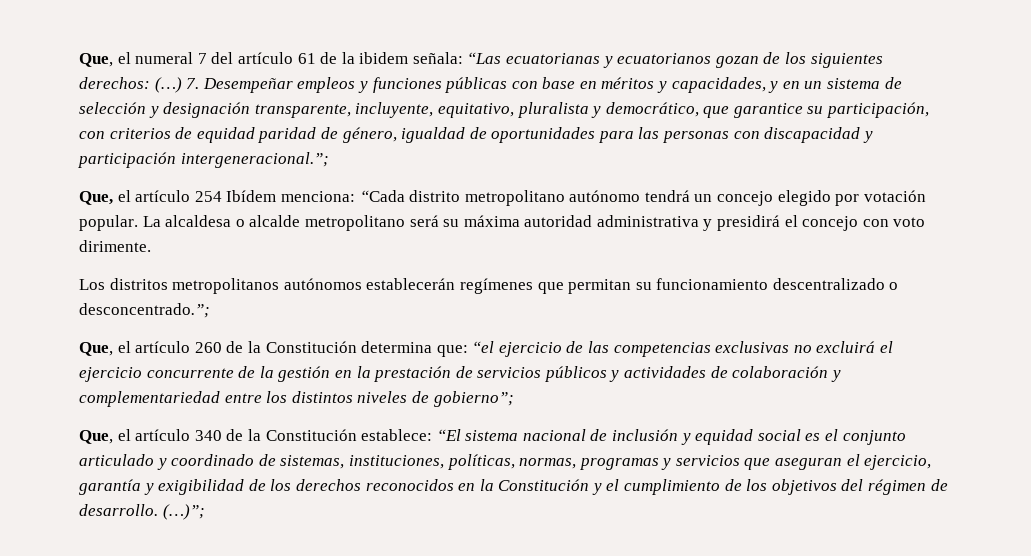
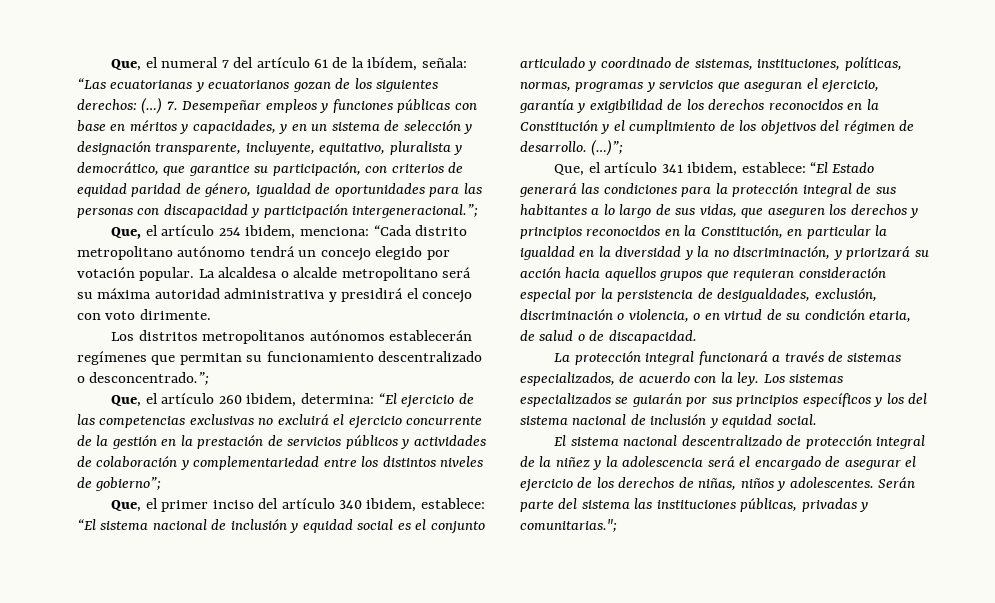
- Que, el numeral 7 del artículo 61 de la ibidem señala: “Las ecuatorianas y ecuatorianos gozan de los siguientes derechos: (…)
+ Que, el numeral 7 del artículo 61 de la ibídem, señala: “Las ecuatorianas y ecuatorianos gozan de los siguientes derechos: (…)
- Que, el artículo 254 Ibídem menciona: “Cada distrito metropolitano autónomo tendrá un concejo elegido por votación popular.
+ Que, el artículo 254 ibidem, menciona: “Cada distrito metropolitano autónomo tendrá un concejo elegido por votación popular.
- Que, el artículo 260 de la Constitución determina que: “el ejercicio de las competencias exclusivas no excluirá el ejercicio concurrente de la gestión en la prestación de servicios públicos y actividades de colaboración y complementariedad entre los distintos niveles de gobierno”;
+ Que, el artículo 260 ibidem, determina: “El ejercicio de las competencias exclusivas no excluirá el ejercicio concurrente de la gestión en la prestación de servicios públicos y actividades de colaboración y complementariedad entre los distintos niveles de gobierno”;
- Que, el artículo 340 de la Constitución establece: “El sistema nacional de inclusión y equidad social es el conjunto articulado y coordinado de sistemas, instituciones, políticas, normas, programas y servicios que aseguran el ejercicio, garantía y exigibilidad de los derechos reconocidos en la Constitución y el cumplimiento de los objetivos del régimen de desarrollo.
+ Que, el primer inciso del artículo 340 ibidem, establece: “El sistema nacional de inclusión y equidad social es el conjunto articulado y coordinado de sistemas, instituciones, políticas, normas, programas y servicios que aseguran el ejercicio, garantía y exigibilidad de los derechos reconocidos en la Constitución y el cumplimiento de los objetivos del régimen de desarrollo.
+ Que, el artículo 341 ibidem, establece: “El Estado generará las condiciones para la protección integral de sus habitantes a lo largo de sus vidas, que aseguren los derechos y principios reconocidos en la Constitución, en particular la igualdad en la diversidad y la no discriminación, y priorizará su acción hacia aquellos grupos que requieran consideración especial por la persistencia de desigualdades, exclusión, discriminación o violencia, o en virtud de su condición etaria, de salud o de discapacidad.
+ La protección integral funcionará a través de sistemas especializados, de acuerdo con la ley. Los sistemas especializados se guiarán por sus principios específicos y los del sistema nacional de inclusión y equidad social.
+ El sistema nacional descentralizado de protección integral de la niñez y la adolescencia será el encargado de asegurar el ejercicio de los derechos de niñas, niños y adolescentes. Serán parte del sistema las instituciones públicas, privadas y comunitarias.";

